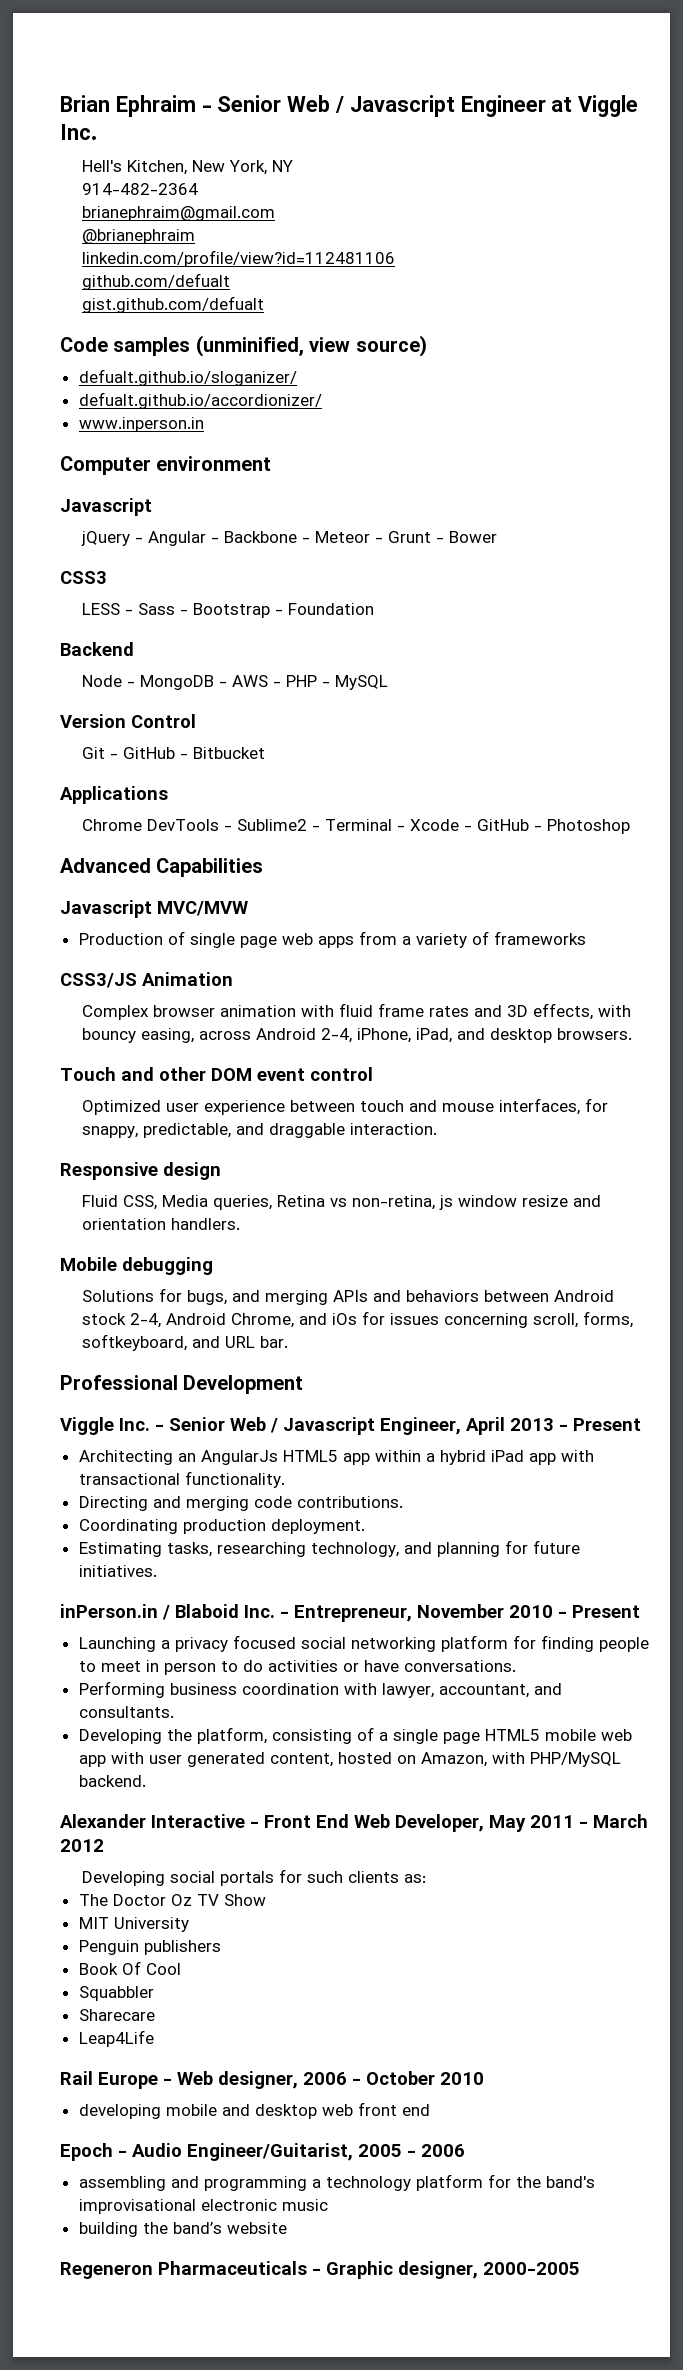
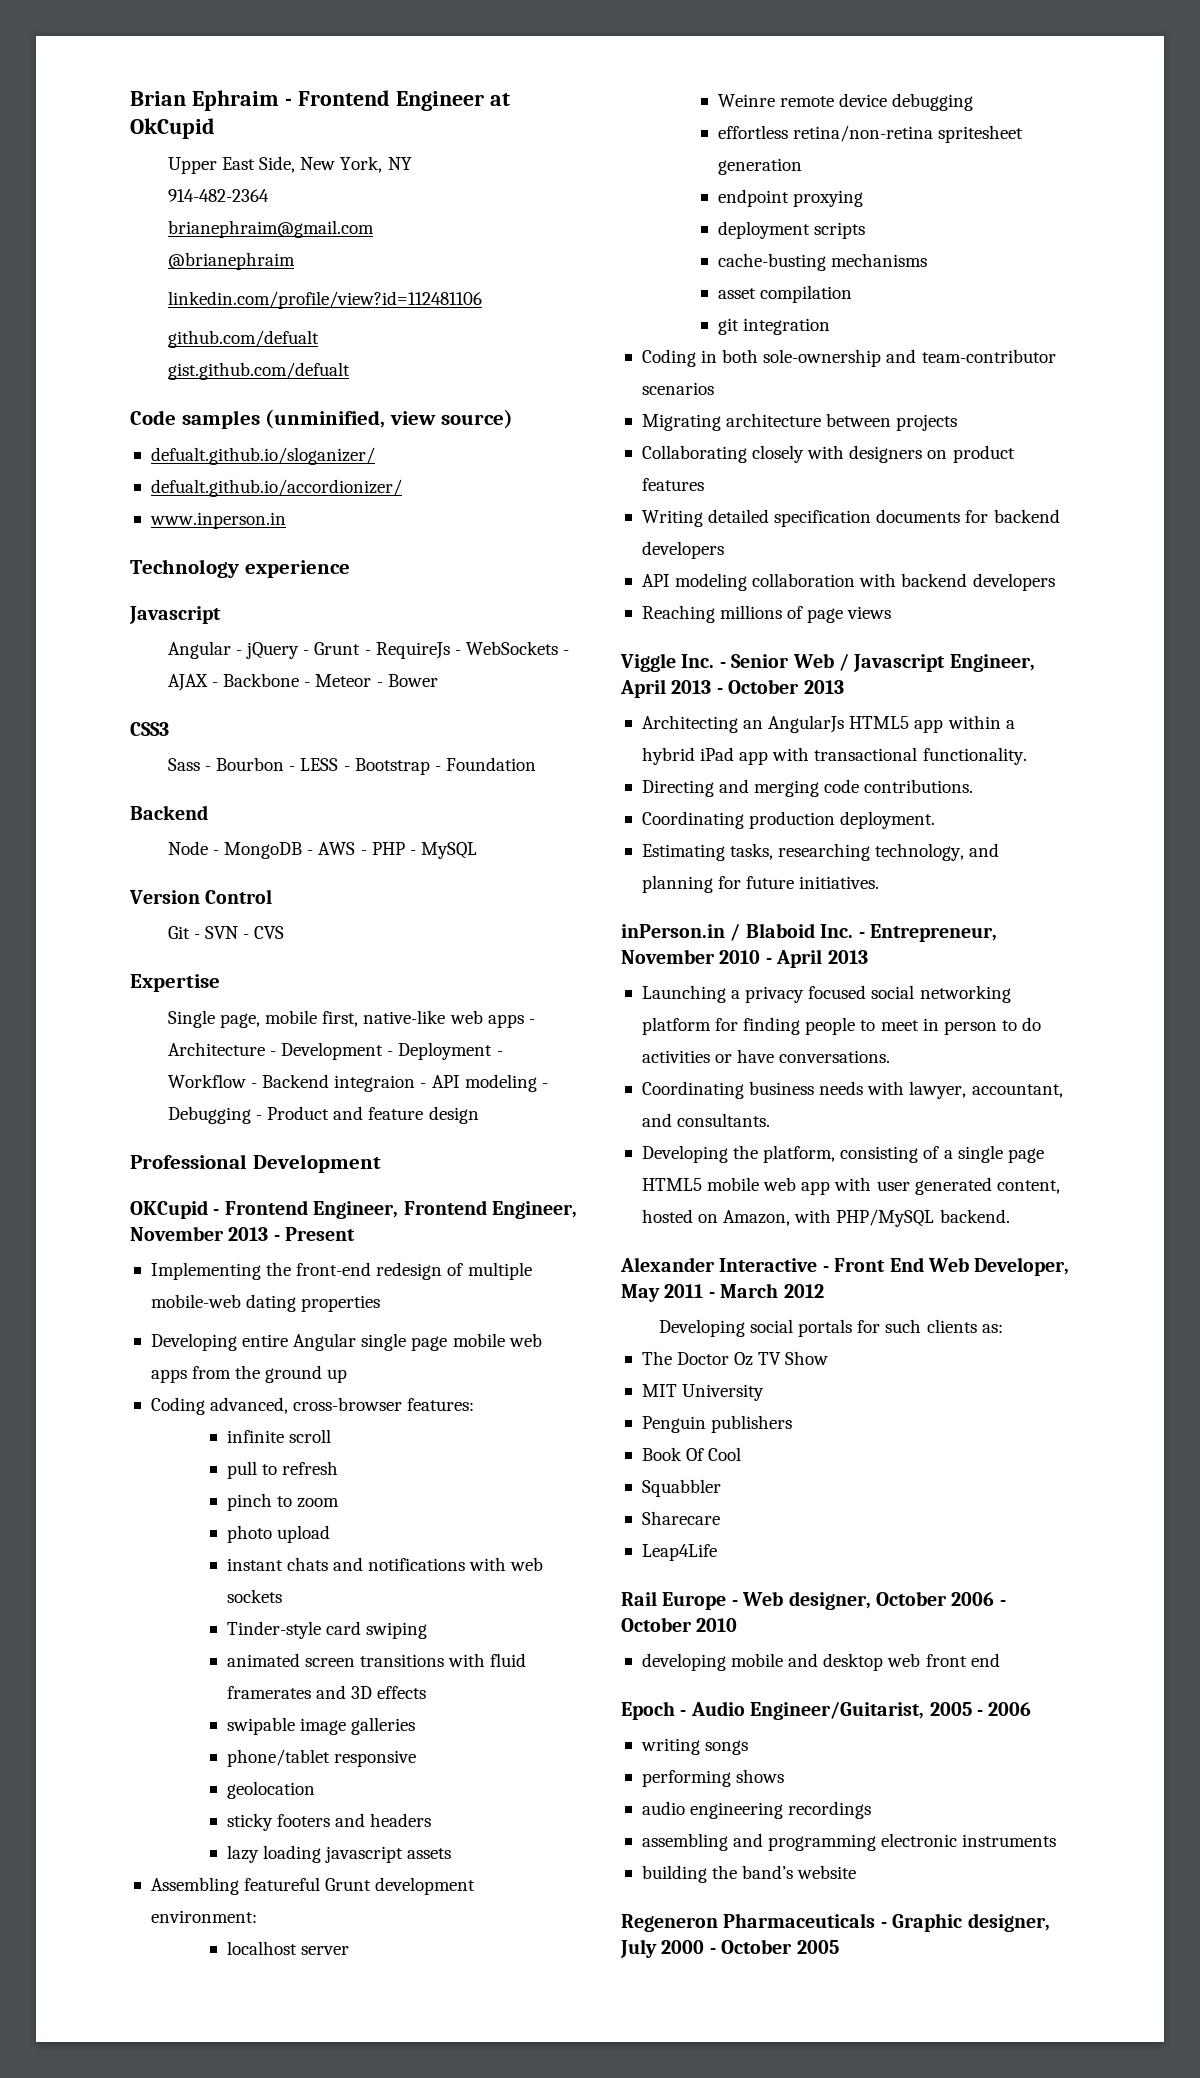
- Brian Ephraim - Senior Web / Javascript Engineer at Viggle Inc.
- Hell's Kitchen, New York, NY
+ Brian Ephraim - Frontend Engineer at OkCupid
+ Upper East Side, New York, NY
- Computer environment
+ Technology experience
- jQuery - Angular - Backbone - Meteor - Grunt - Bower
+ Angular - jQuery - Grunt - RequireJs - WebSockets - AJAX - Backbone - Meteor - Bower
- LESS - Sass - Bootstrap - Foundation
+ Sass - Bourbon - LESS - Bootstrap - Foundation
- Git - GitHub - Bitbucket
- Applications
- Chrome DevTools - Sublime2 - Terminal - Xcode - GitHub - Photoshop
- Advanced Capabilities
- Javascript MVC/MVW
- Production of single page web apps from a variety of frameworks
- CSS3/JS Animation
- Complex browser animation with fluid frame rates and 3D effects, with bouncy easing, across Android 2-4, iPhone, iPad, and desktop browsers.
- Touch and other DOM event control
- Optimized user experience between touch and mouse interfaces, for snappy, predictable, and draggable interaction.
- Responsive design
- Fluid CSS, Media queries, Retina vs non-retina, js window resize and orientation handlers.
- Mobile debugging
- Solutions for bugs, and merging APIs and behaviors between Android stock 2-4, Android Chrome, and iOs for issues concerning scroll, forms, softkeyboard, and URL bar.
+ Git - SVN - CVS
+ Expertise
+ Single page, mobile first, native-like web apps - Architecture - Development - Deployment - Workflow - Backend integraion - API modeling - Debugging - Product and feature design
  Professional Development
+ OKCupid - Frontend Engineer, Frontend Engineer, November 2013 - Present
+ Implementing the front-end redesign of multiple mobile-web dating properties
+ Developing entire Angular single page mobile web apps from the ground up
+ Coding advanced, cross-browser features:
+ infinite scroll
+ pull to refresh
+ pinch to zoom
+ photo upload
+ instant chats and notifications with web sockets
+ Tinder-style card swiping
+ animated screen transitions with fluid framerates and 3D effects
+ swipable image galleries
+ phone/tablet responsive
+ geolocation
+ sticky footers and headers
+ lazy loading javascript assets
+ Assembling featureful Grunt development environment:
+ localhost server
+ Weinre remote device debugging
+ effortless retina/non-retina spritesheet generation
+ endpoint proxying
+ deployment scripts
+ cache-busting mechanisms
+ asset compilation
+ git integration
+ Coding in both sole-ownership and team-contributor scenarios
+ Migrating architecture between projects
+ Collaborating closely with designers on product features
+ Writing detailed specification documents for backend developers
+ API modeling collaboration with backend developers
+ Reaching millions of page views
- Viggle Inc. - Senior Web / Javascript Engineer, April 2013 - Present
+ Viggle Inc. - Senior Web / Javascript Engineer, April 2013 - October 2013
- inPerson.in / Blaboid Inc. - Entrepreneur, November 2010 - Present
+ inPerson.in / Blaboid Inc. - Entrepreneur, November 2010 - April 2013
- Performing business coordination with lawyer, accountant, and consultants.
+ Coordinating business needs with lawyer, accountant, and consultants.
- Rail Europe - Web designer, 2006 - October 2010
+ Rail Europe - Web designer, October 2006 - October 2010
- assembling and programming a technology platform for the band's improvisational electronic music
+ writing songs
+ performing shows
+ audio engineering recordings
+ assembling and programming electronic instruments
- Regeneron Pharmaceuticals - Graphic designer, 2000-2005
+ Regeneron Pharmaceuticals - Graphic designer, July 2000 - October 2005

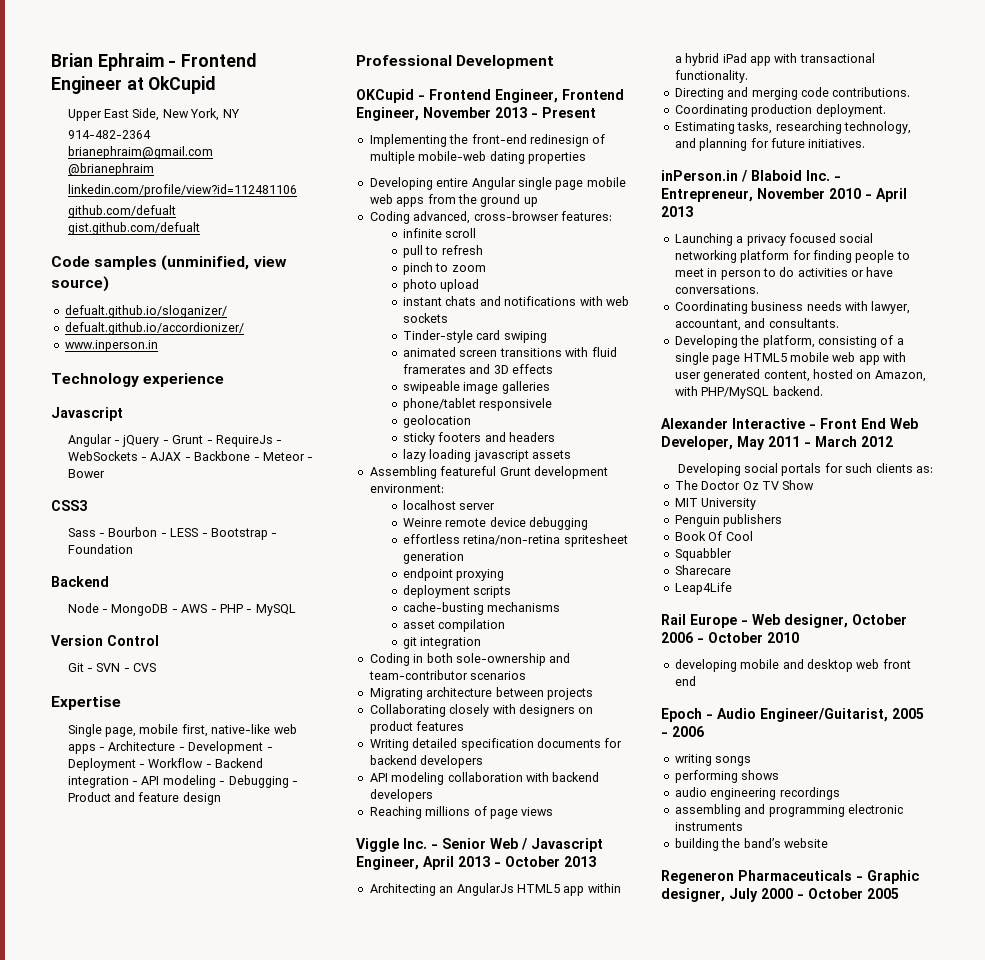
- Single page, mobile first, native-like web apps - Architecture - Development - Deployment - Workflow - Backend integraion - API modeling - Debugging - Product and feature design
+ Single page, mobile first, native-like web apps - Architecture - Development - Deployment - Workflow - Backend integration - API modeling - Debugging - Product and feature design
- Implementing the front-end redesign of multiple mobile-web dating properties
+ Implementing the front-end redinesign of multiple mobile-web dating properties
- swipable image galleries
+ swipeable image galleries
- phone/tablet responsive
+ phone/tablet responsivele

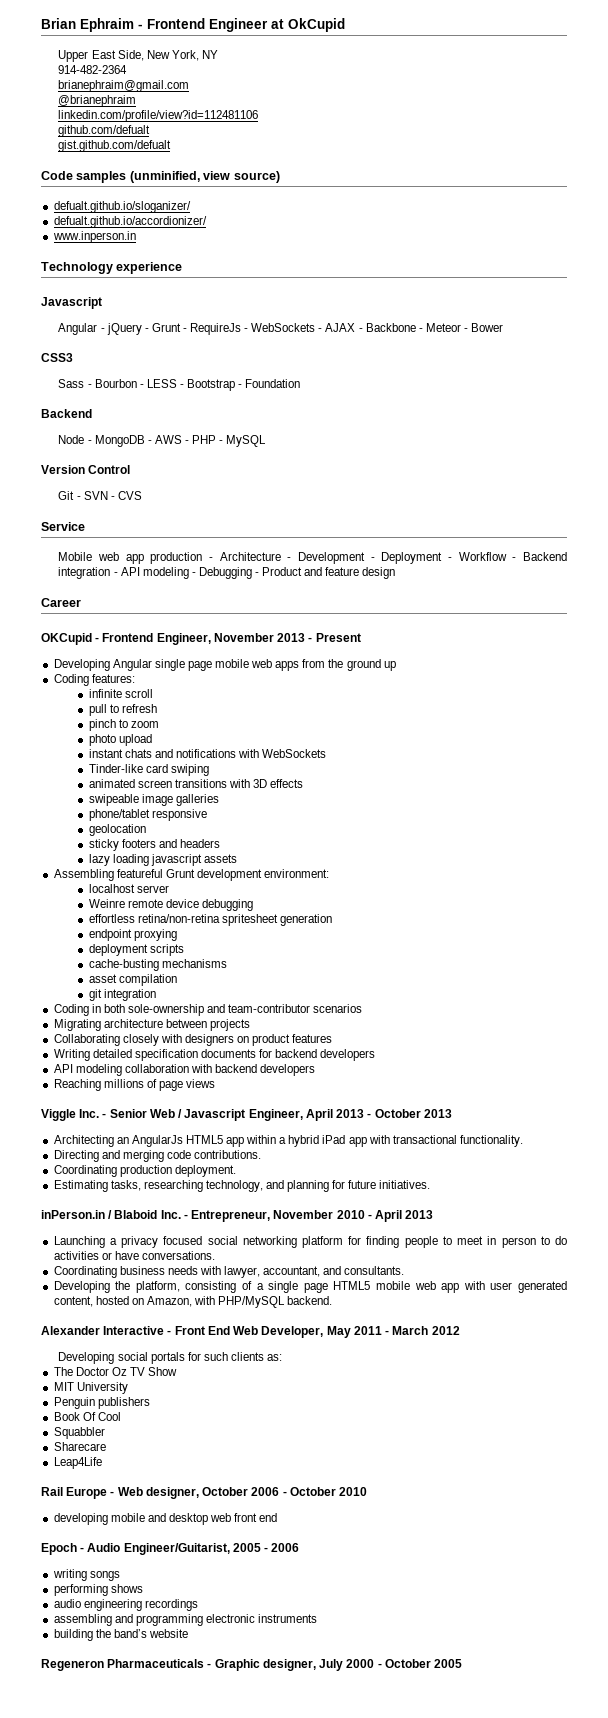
- Expertise
- Single page, mobile first, native-like web apps - Architecture - Development - Deployment - Workflow - Backend integration - API modeling - Debugging - Product and feature design
+ Service
+ Mobile web app production - Architecture - Development - Deployment - Workflow - Backend integration - API modeling - Debugging - Product and feature design
- Professional Development
+ Career
- OKCupid - Frontend Engineer, Frontend Engineer, November 2013 - Present
+ OKCupid - Frontend Engineer, November 2013 - Present
- Implementing the front-end redinesign of multiple mobile-web dating properties
- Developing entire Angular single page mobile web apps from the ground up
+ Developing Angular single page mobile web apps from the ground up
- Coding advanced, cross-browser features:
+ Coding features:
- instant chats and notifications with web sockets
- Tinder-style card swiping
+ instant chats and notifications with WebSockets
+ Tinder-like card swiping
- animated screen transitions with fluid framerates and 3D effects
+ animated screen transitions with 3D effects
- phone/tablet responsivele
+ phone/tablet responsive

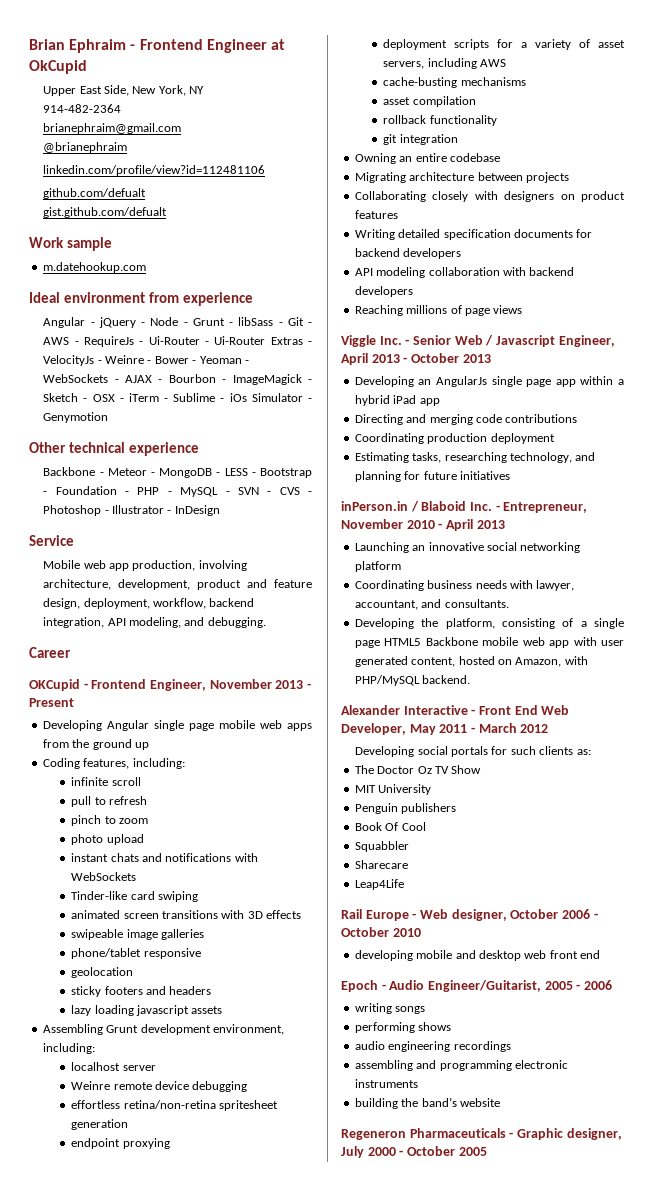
- Code samples (unminified, view source)
- defualt.github.io/sloganizer/
- defualt.github.io/accordionizer/
- www.inperson.in
- Technology experience
- Javascript
+ Work sample
+ m.datehookup.com
+ Ideal environment from experience
- Angular - jQuery - Grunt - RequireJs - WebSockets - AJAX - Backbone - Meteor - Bower
- CSS3
- Sass - Bourbon - LESS - Bootstrap - Foundation
- Backend
- Node - MongoDB - AWS - PHP - MySQL
- Version Control
- Git - SVN - CVS
+ Angular - jQuery - Node - Grunt - libSass - Git - AWS - RequireJs - Ui-Router - Ui-Router Extras - VelocityJs - Weinre - Bower - Yeoman - WebSockets - AJAX - Bourbon - ImageMagick - Sketch - OSX - iTerm - Sublime - iOs Simulator - Genymotion
+ Other technical experience
+ Backbone - Meteor - MongoDB - LESS - Bootstrap - Foundation - PHP - MySQL - SVN - CVS - Photoshop - Illustrator - InDesign
  Service
- Mobile web app production - Architecture - Development - Deployment - Workflow - Backend integration - API modeling - Debugging - Product and feature design
+ Mobile web app production, involving architecture, development, product and feature design, deployment, workflow, backend integration, API modeling, and debugging.
- Coding features:
+ Coding features, including:
- Assembling featureful Grunt development environment:
+ Assembling Grunt development environment, including:
- deployment scripts
+ deployment scripts for a variety of asset servers, including AWS
+ rollback functionality
- Coding in both sole-ownership and team-contributor scenarios
+ Owning an entire codebase
- Architecting an AngularJs HTML5 app within a hybrid iPad app with transactional functionality.
+ Developing an AngularJs single page app within a hybrid iPad app
- Directing and merging code contributions.
+ Directing and merging code contributions
- Coordinating production deployment.
+ Coordinating production deployment
- Estimating tasks, researching technology, and planning for future initiatives.
+ Estimating tasks, researching technology, and planning for future initiatives
- Launching a privacy focused social networking platform for finding people to meet in person to do activities or have conversations.
+ Launching an innovative social networking platform
- Developing the platform, consisting of a single page HTML5 mobile web app with user generated content, hosted on Amazon, with PHP/MySQL backend.
+ Developing the platform, consisting of a single page HTML5 Backbone mobile web app with user generated content, hosted on Amazon, with PHP/MySQL backend.

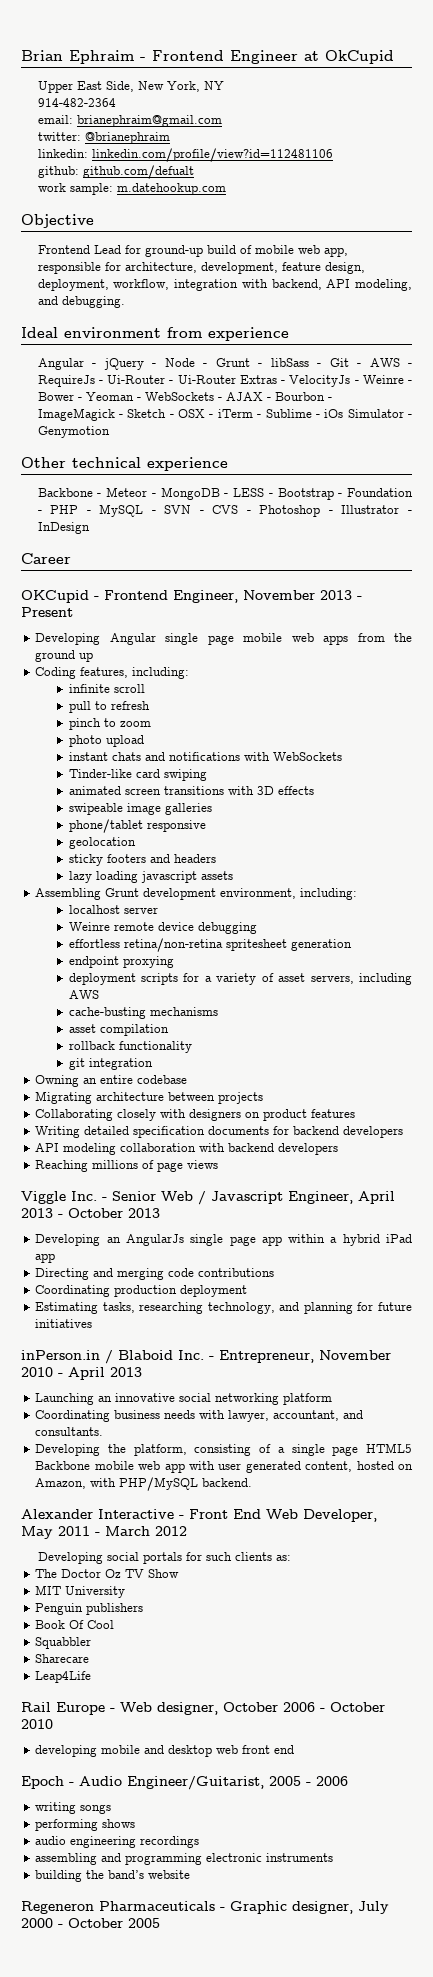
- brianephraim@gmail.com
+ email: brianephraim@gmail.com
- @brianephraim
+ twitter: @brianephraim
- linkedin.com/profile/view?id=112481106
+ linkedin: linkedin.com/profile/view?id=112481106
- github.com/defualt
+ github: github.com/defualt
- gist.github.com/defualt
- Work sample
- m.datehookup.com
+ work sample: m.datehookup.com
+ Objective
+ Frontend Lead for ground-up build of mobile web app, responsible for architecture, development, feature design, deployment, workflow, integration with backend, API modeling, and debugging.
- Service
- Mobile web app production, involving architecture, development, product and feature design, deployment, workflow, backend integration, API modeling, and debugging.

